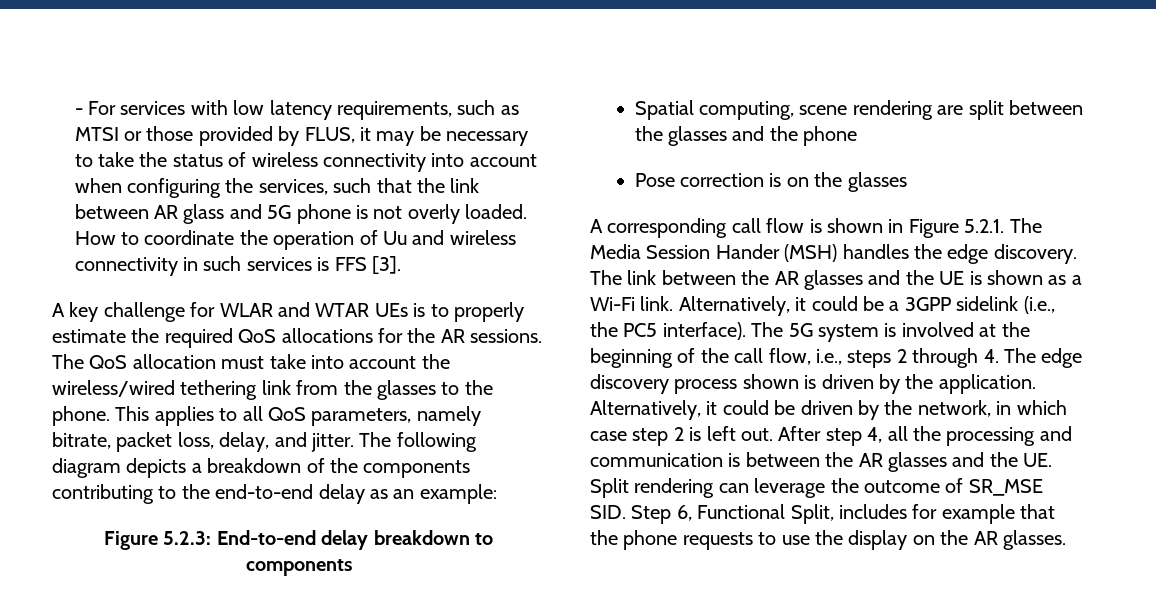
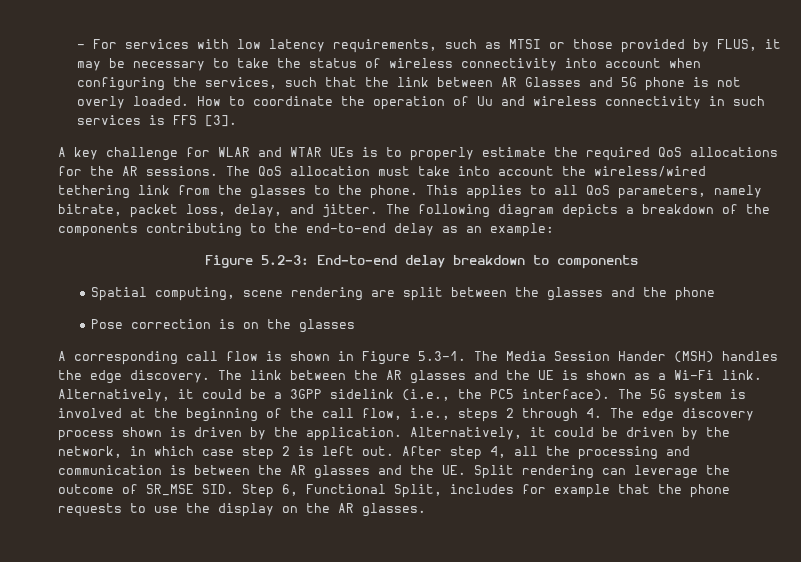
- - For services with low latency requirements, such as MTSI or those provided by FLUS, it may be necessary to take the status of wireless connectivity into account when configuring the services, such that the link between AR glass and 5G phone is not overly loaded.
+ - For services with low latency requirements, such as MTSI or those provided by FLUS, it may be necessary to take the status of wireless connectivity into account when configuring the services, such that the link between AR Glasses and 5G phone is not overly loaded.
- Figure 5.2.3: End-to-end delay breakdown to components
+ Figure 5.2-3: End-to-end delay breakdown to components
- A corresponding call flow is shown in Figure 5.2.1. The Media Session Hander (MSH) handles the edge discovery.
+ A corresponding call flow is shown in Figure 5.3-1. The Media Session Hander (MSH) handles the edge discovery.

